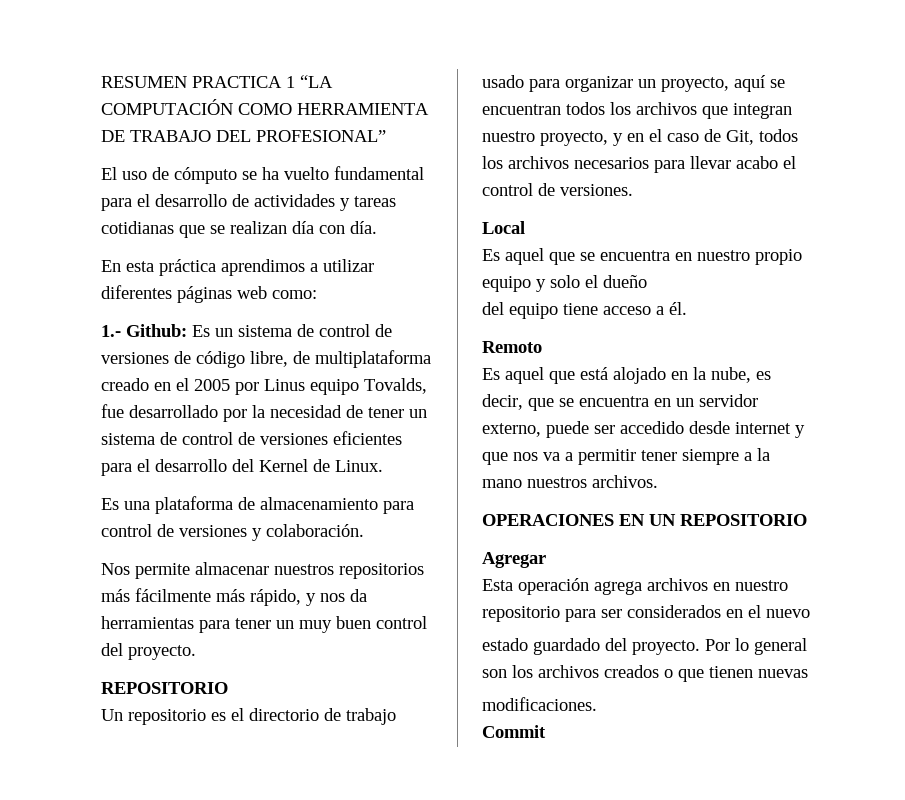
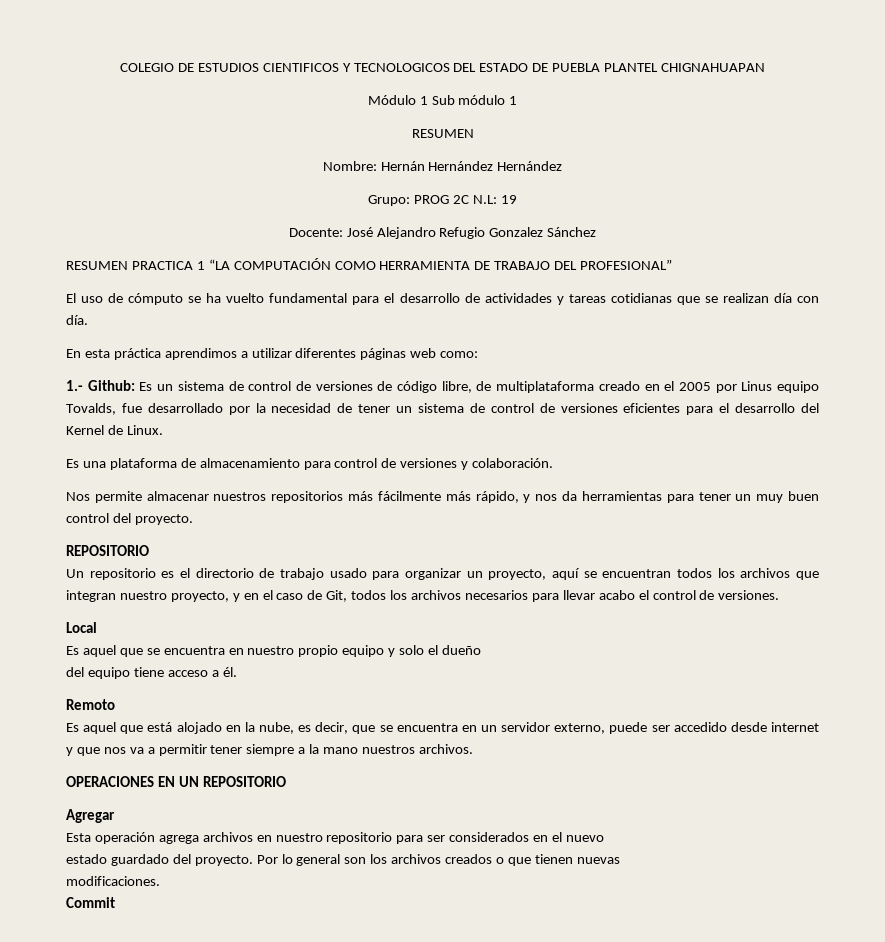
+ COLEGIO DE ESTUDIOS CIENTIFICOS Y TECNOLOGICOS DEL ESTADO DE PUEBLA PLANTEL CHIGNAHUAPAN
+ Módulo 1 Sub módulo 1
+ RESUMEN
+ Nombre: Hernán Hernández Hernández
+ Grupo: PROG 2C N.L: 19
+ Docente: José Alejandro Refugio Gonzalez Sánchez

